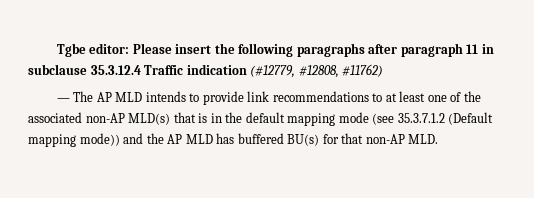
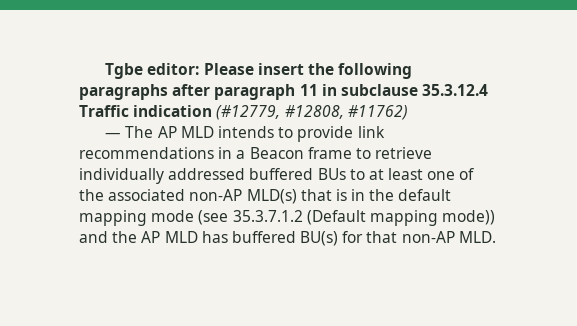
- — The AP MLD intends to provide link recommendations to at least one of the associated non-AP MLD(s) that is in the default mapping mode (see 35.3.7.1.2 (Default mapping mode)) and the AP MLD has buffered BU(s) for that non-AP MLD.
+ — The AP MLD intends to provide link recommendations in a Beacon frame to retrieve individually addressed buffered BUs to at least one of the associated non-AP MLD(s) that is in the default mapping mode (see 35.3.7.1.2 (Default mapping mode)) and the AP MLD has buffered BU(s) for that non-AP MLD.

